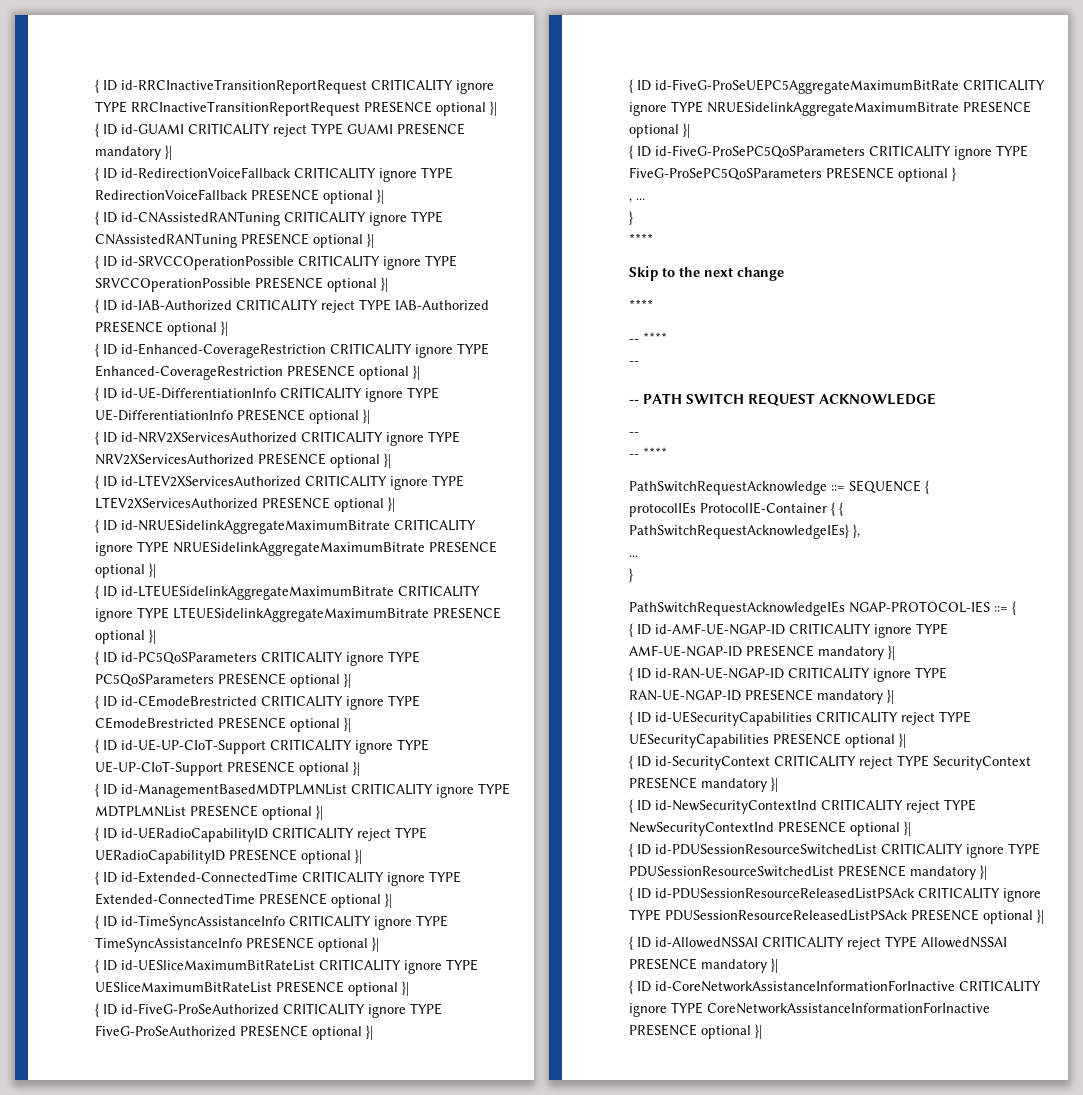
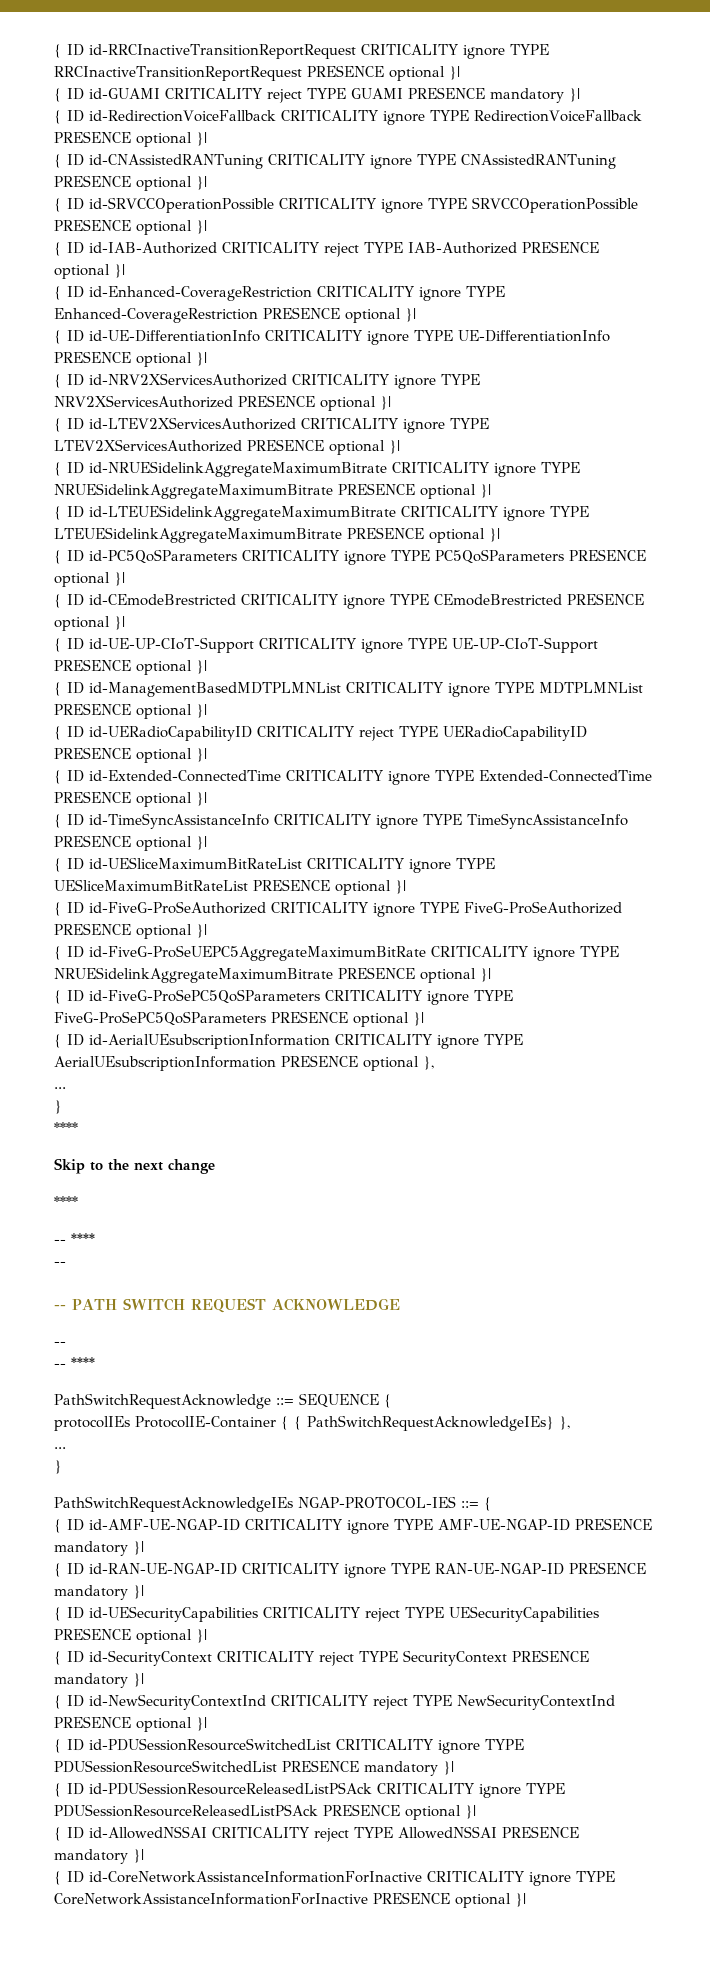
- { ID id-FiveG-ProSePC5QoSParameters CRITICALITY ignore TYPE FiveG-ProSePC5QoSParameters PRESENCE optional }
- , ...
+ { ID id-FiveG-ProSePC5QoSParameters CRITICALITY ignore TYPE FiveG-ProSePC5QoSParameters PRESENCE optional }|
+ { ID id-AerialUEsubscriptionInformation CRITICALITY ignore TYPE AerialUEsubscriptionInformation PRESENCE optional },
+ ...

